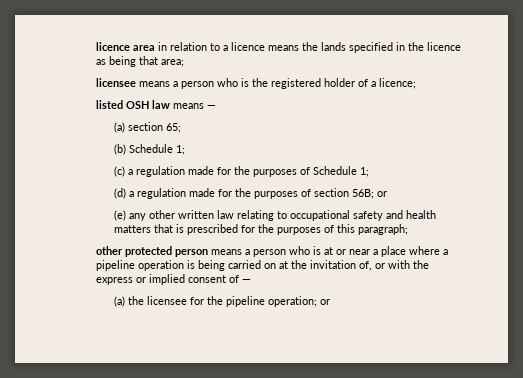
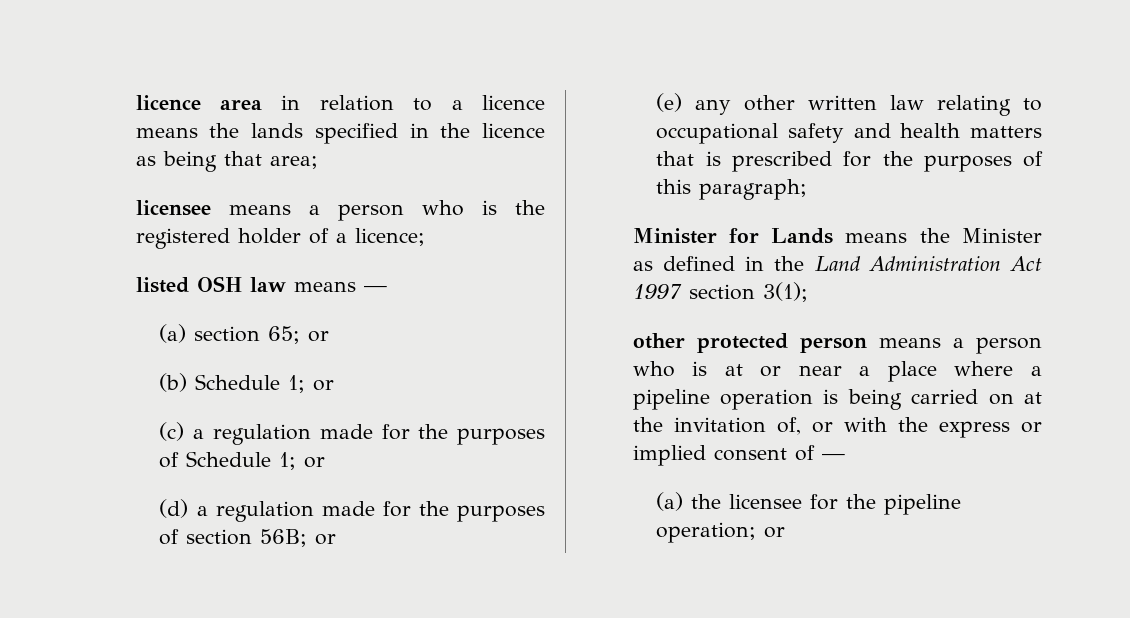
- (a) section 65;
+ (a) section 65; or
- (b) Schedule 1;
+ (b) Schedule 1; or
- (c) a regulation made for the purposes of Schedule 1;
+ (c) a regulation made for the purposes of Schedule 1; or
+ Minister for Lands means the Minister as defined in the Land Administration Act 1997 section 3(1);

